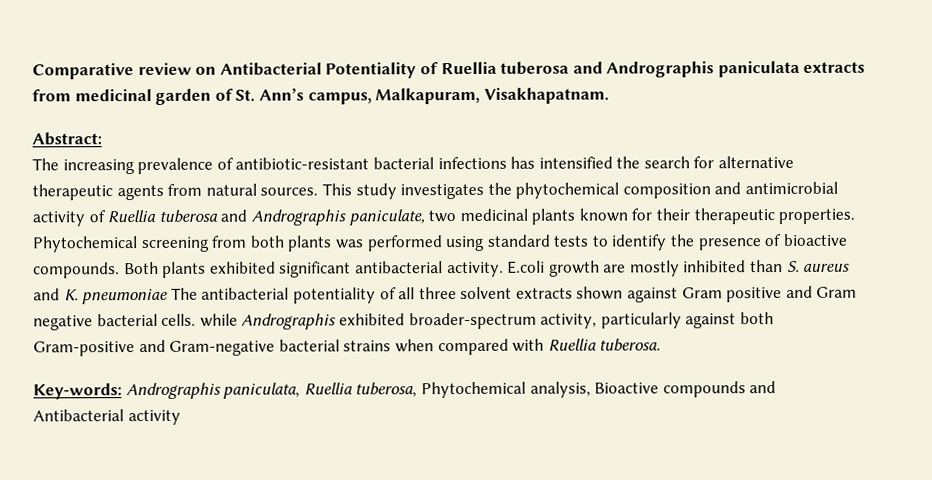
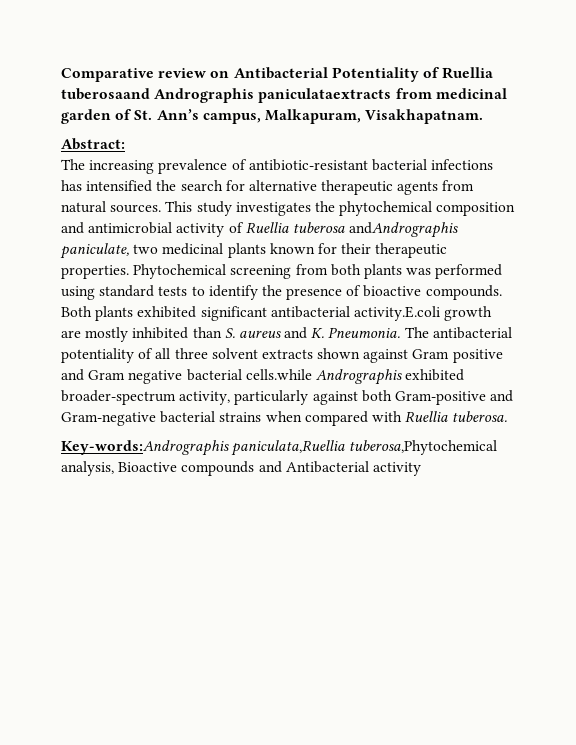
- Comparative review on Antibacterial Potentiality of Ruellia tuberosa and Andrographis paniculata extracts from medicinal garden of St. Ann’s campus, Malkapuram, Visakhapatnam.
+ Comparative review on Antibacterial Potentiality of Ruellia tuberosaand Andrographis paniculataextracts from medicinal garden of St. Ann’s campus, Malkapuram, Visakhapatnam.
- This study investigates the phytochemical composition and antimicrobial activity of Ruellia tuberosa and Andrographis paniculate, two medicinal plants known for their therapeutic properties.
+ This study investigates the phytochemical composition and antimicrobial activity of Ruellia tuberosa andAndrographis paniculate, two medicinal plants known for their therapeutic properties.
- Both plants exhibited significant antibacterial activity. E.coli growth are mostly inhibited than S. aureus and K. pneumoniae The antibacterial potentiality of all three solvent extracts shown against Gram positive and Gram negative bacterial cells. while Andrographis exhibited broader-spectrum activity, particularly against both Gram-positive and Gram-negative bacterial strains when compared with Ruellia tuberosa.
+ Both plants exhibited significant antibacterial activity.E.coli growth are mostly inhibited than S. aureus and K. Pneumonia. The antibacterial potentiality of all three solvent extracts shown against Gram positive and Gram negative bacterial cells.while Andrographis exhibited broader-spectrum activity, particularly against both Gram-positive and Gram-negative bacterial strains when compared with Ruellia tuberosa.
- Key-words: Andrographis paniculata, Ruellia tuberosa, Phytochemical analysis, Bioactive compounds and Antibacterial activity
+ Key-words:Andrographis paniculata,Ruellia tuberosa,Phytochemical analysis, Bioactive compounds and Antibacterial activity

